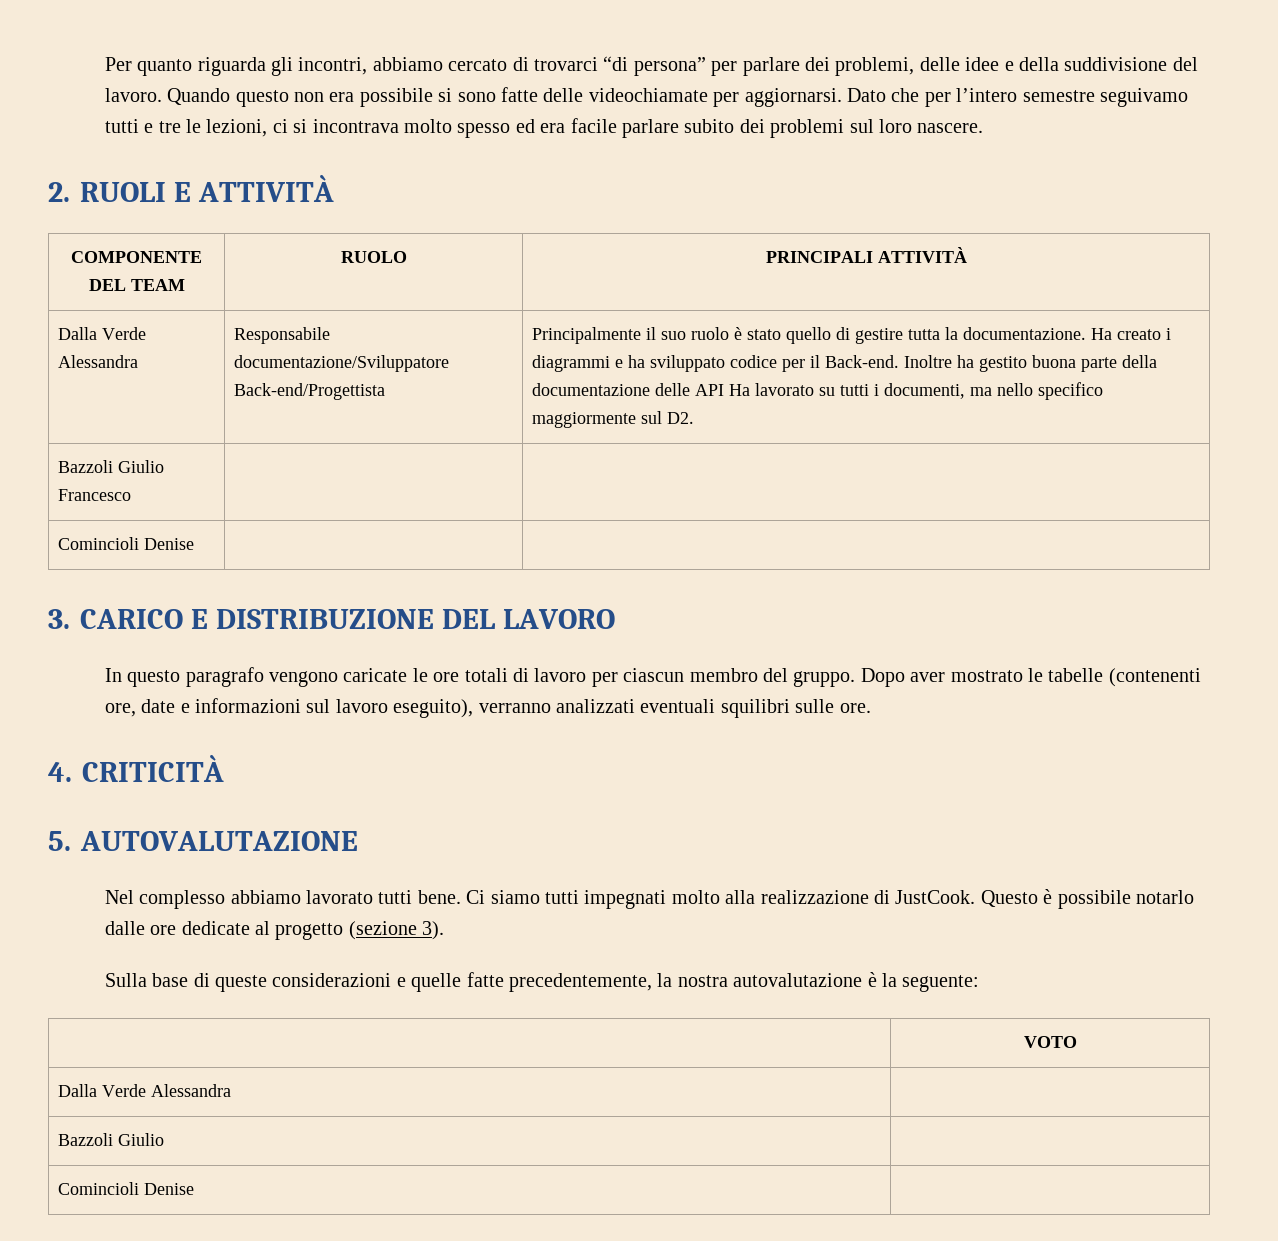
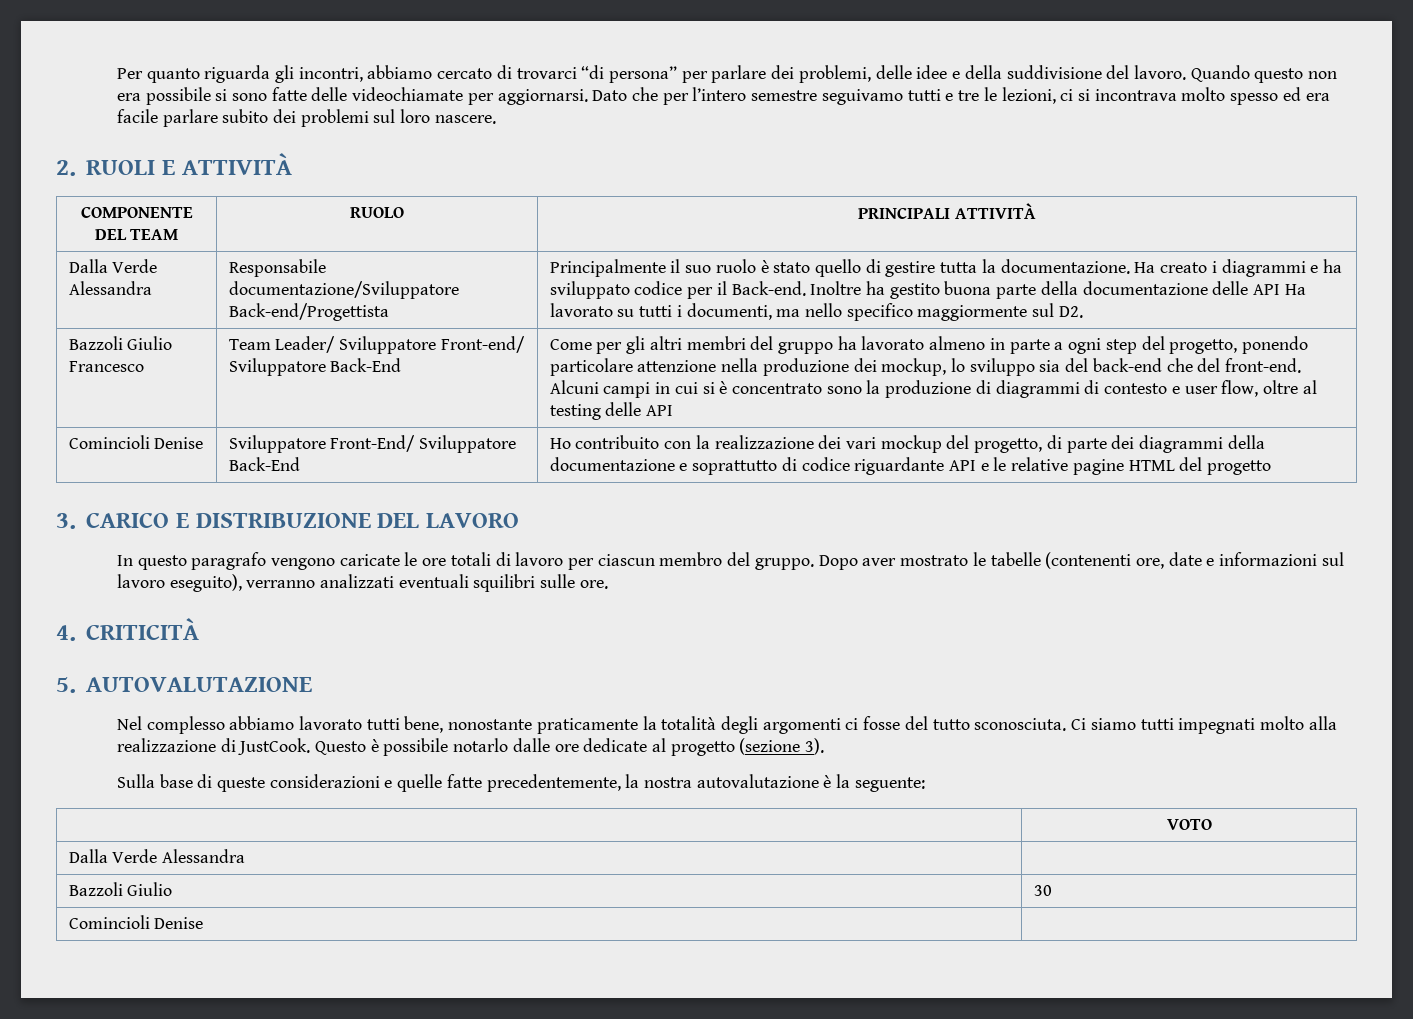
- Comincioli Denise | |
+ Team Leader/ Sviluppatore Front-end/ Sviluppatore Back-End | Come per gli altri membri del gruppo ha lavorato almeno in parte a ogni step del progetto, ponendo particolare attenzione nella produzione dei mockup, lo sviluppo sia del back-end che del front-end. Alcuni campi in cui si è concentrato sono la produzione di diagrammi di contesto e user flow, oltre al testing delle API
+ Comincioli Denise | Sviluppatore Front-End/ Sviluppatore Back-End | Ho contribuito con la realizzazione dei vari mockup del progetto, di parte dei diagrammi della documentazione e soprattutto di codice riguardante API e le relative pagine HTML del progetto
- Nel complesso abbiamo lavorato tutti bene.
+ Nel complesso abbiamo lavorato tutti bene, nonostante praticamente la totalità degli argomenti ci fosse del tutto sconosciuta.
- Bazzoli Giulio |
+ Bazzoli Giulio | 30

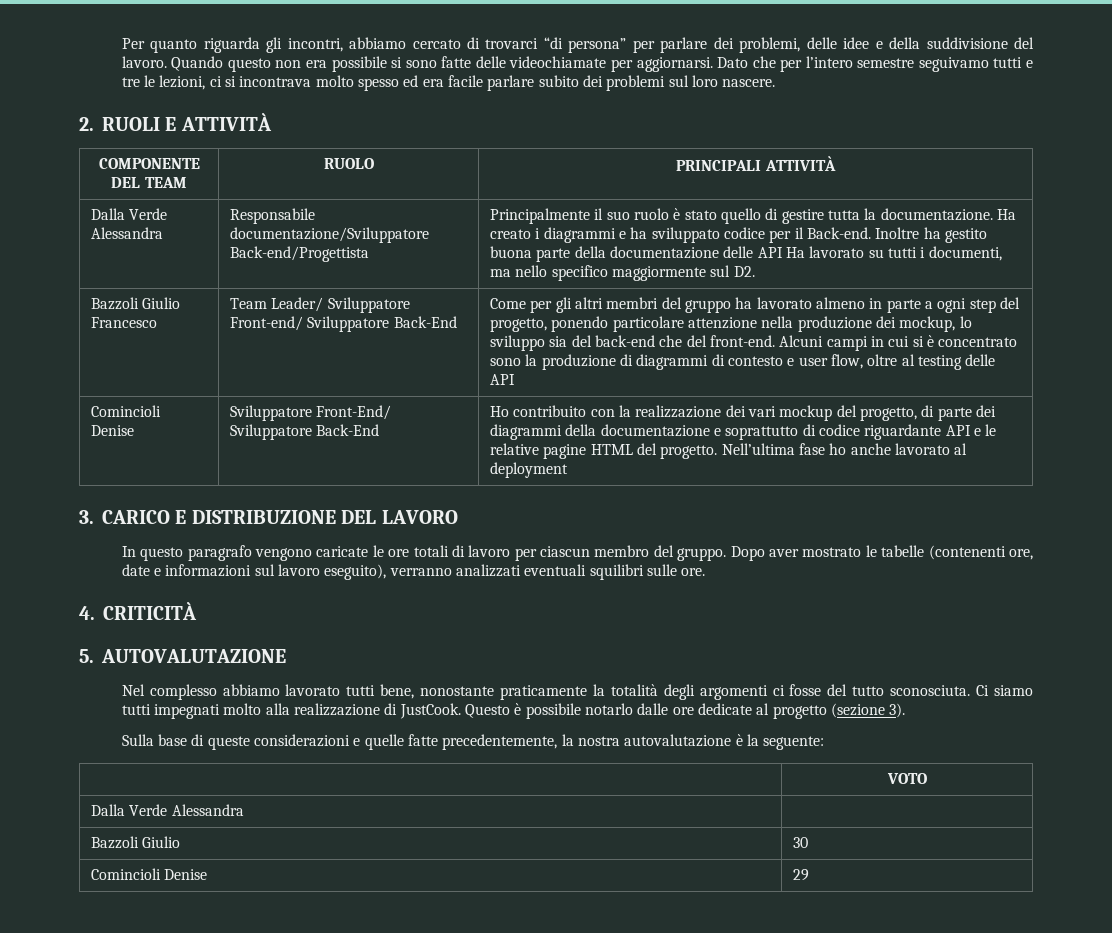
- Ho contribuito con la realizzazione dei vari mockup del progetto, di parte dei diagrammi della documentazione e soprattutto di codice riguardante API e le relative pagine HTML del progetto
+ Ho contribuito con la realizzazione dei vari mockup del progetto, di parte dei diagrammi della documentazione e soprattutto di codice riguardante API e le relative pagine HTML del progetto. Nell’ultima fase ho anche lavorato al deployment
  Bazzoli Giulio | 30
- Comincioli Denise |
+ Comincioli Denise | 29

